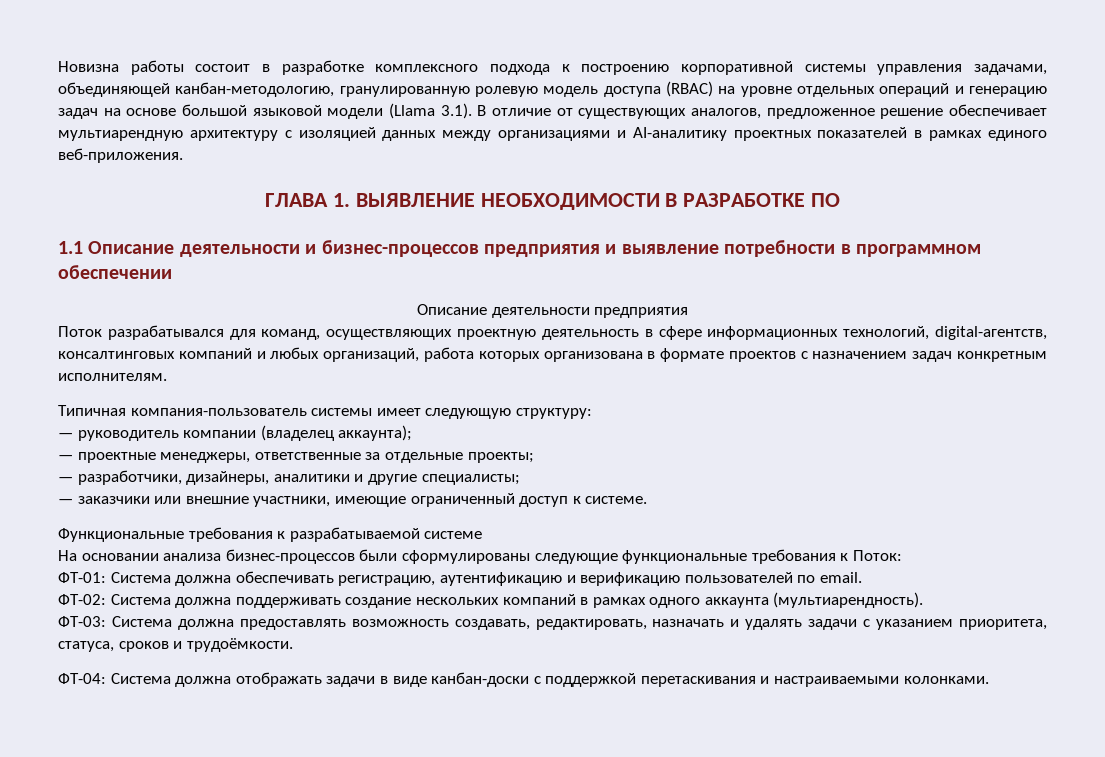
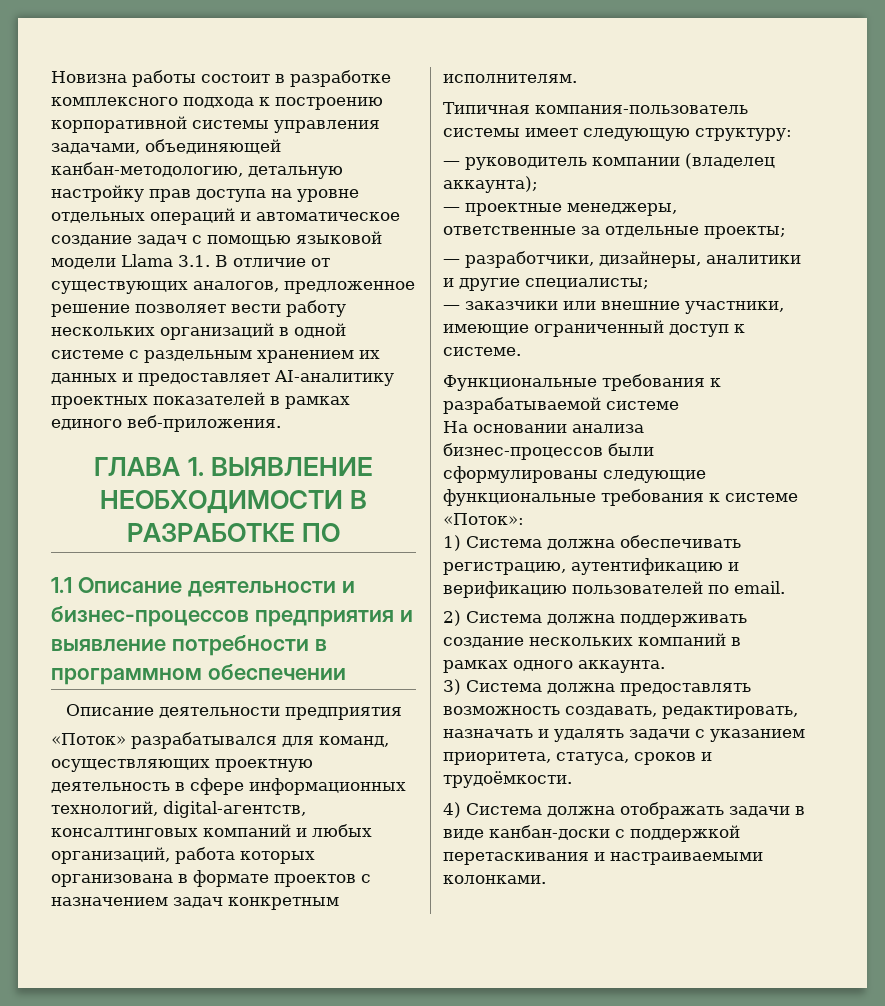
- Новизна работы состоит в разработке комплексного подхода к построению корпоративной системы управления задачами, объединяющей канбан-методологию, гранулированную ролевую модель доступа (RBAC) на уровне отдельных операций и генерацию задач на основе большой языковой модели (Llama 3.1). В отличие от существующих аналогов, предложенное решение обеспечивает мультиарендную архитектуру с изоляцией данных между организациями и AI-аналитику проектных показателей в рамках единого веб-приложения.
+ Новизна работы состоит в разработке комплексного подхода к построению корпоративной системы управления задачами, объединяющей канбан-методологию, детальную настройку прав доступа на уровне отдельных операций и автоматическое создание задач с помощью языковой модели Llama 3.1. В отличие от существующих аналогов, предложенное решение позволяет вести работу нескольких организаций в одной системе с раздельным хранением их данных и предоставляет AI-аналитику проектных показателей в рамках единого веб-приложения.
- Поток разрабатывался для команд, осуществляющих проектную деятельность в сфере информационных технологий, digital-агентств, консалтинговых компаний и любых организаций, работа которых организована в формате проектов с назначением задач конкретным исполнителям.
+ «Поток» разрабатывался для команд, осуществляющих проектную деятельность в сфере информационных технологий, digital-агентств, консалтинговых компаний и любых организаций, работа которых организована в формате проектов с назначением задач конкретным исполнителям.
- На основании анализа бизнес-процессов были сформулированы следующие функциональные требования к Поток:
- ФТ-01: Система должна обеспечивать регистрацию, аутентификацию и верификацию пользователей по email.
+ На основании анализа бизнес-процессов были сформулированы следующие функциональные требования к системе «Поток»:
+ 1) Система должна обеспечивать регистрацию, аутентификацию и верификацию пользователей по email.
- ФТ-02: Система должна поддерживать создание нескольких компаний в рамках одного аккаунта (мультиарендность).
- ФТ-03: Система должна предоставлять возможность создавать, редактировать, назначать и удалять задачи с указанием приоритета, статуса, сроков и трудоёмкости.
+ 2) Система должна поддерживать создание нескольких компаний в рамках одного аккаунта.
+ 3) Система должна предоставлять возможность создавать, редактировать, назначать и удалять задачи с указанием приоритета, статуса, сроков и трудоёмкости.
- ФТ-04: Система должна отображать задачи в виде канбан-доски с поддержкой перетаскивания и настраиваемыми колонками.
+ 4) Система должна отображать задачи в виде канбан-доски с поддержкой перетаскивания и настраиваемыми колонками.

